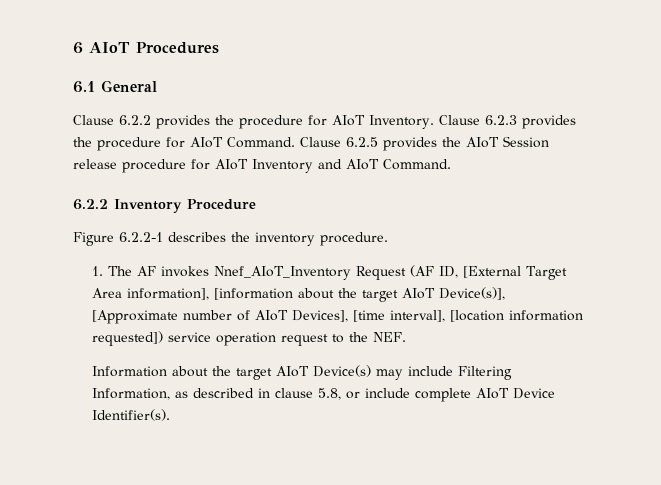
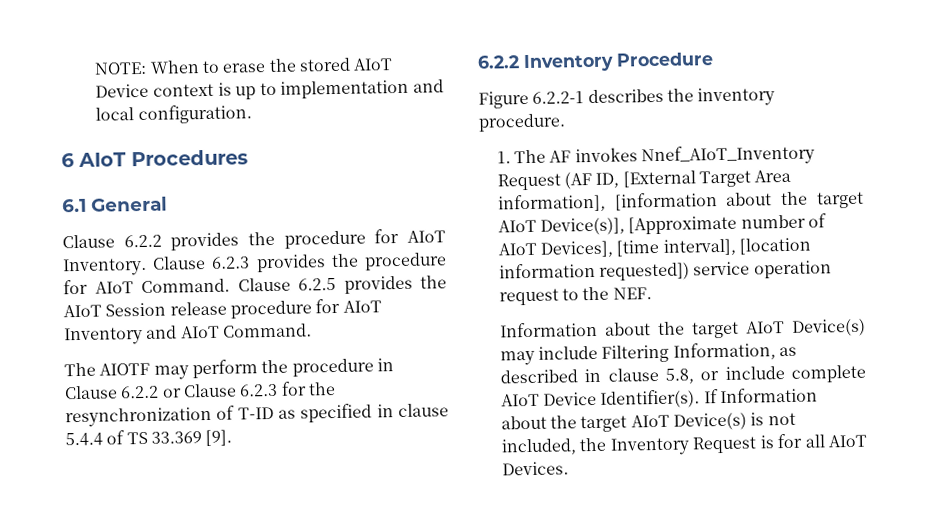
+ NOTE: When to erase the stored AIoT Device context is up to implementation and local configuration.
+ The AIOTF may perform the procedure in Clause 6.2.2 or Clause 6.2.3 for the resynchronization of T-ID as specified in clause 5.4.4 of TS 33.369 [9].
+ If Information about the target AIoT Device(s) is not included, the Inventory Request is for all AIoT Devices.

